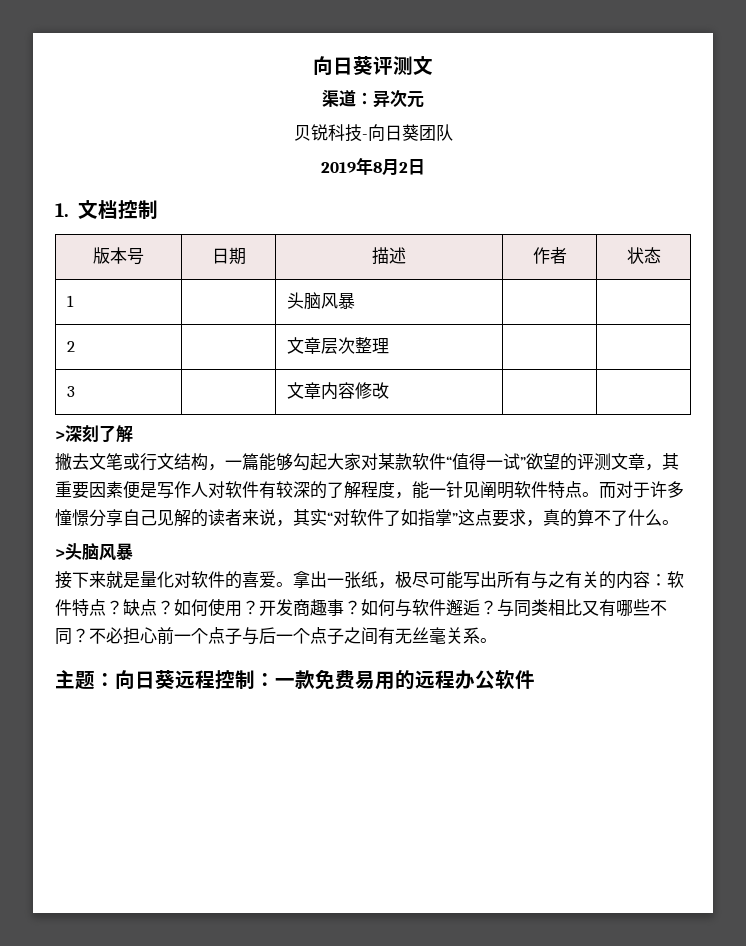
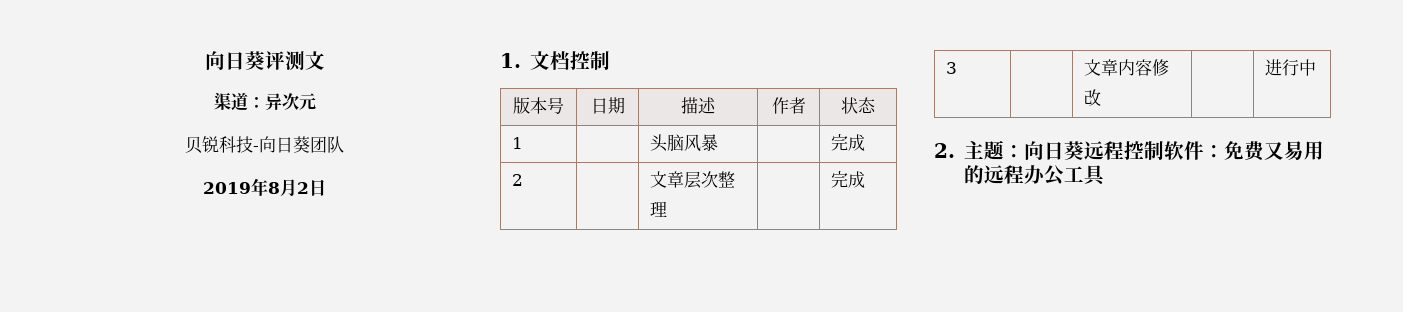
- 1 | | 头脑风暴 | |
+ 1 | | 头脑风暴 | | 完成
- 2 | | 文章层次整理 | |
+ 2 | | 文章层次整理 | | 完成
- 3 | | 文章内容修改 | |
- >深刻了解
- 撇去文笔或行文结构，一篇能够勾起大家对某款软件“值得一试”欲望的评测文章，其重要因素便是写作人对软件有较深的了解程度，能一针见阐明软件特点。而对于许多憧憬分享自己见解的读者来说，其实“对软件了如指掌”这点要求，真的算不了什么。
- >头脑风暴
- 接下来就是量化对软件的喜爱。拿出一张纸，极尽可能写出所有与之有关的内容：软件特点？缺点？如何使用？开发商趣事？如何与软件邂逅？与同类相比又有哪些不同？不必担心前一个点子与后一个点子之间有无丝毫关系。
- 主题：向日葵远程控制：一款免费易用的远程办公软件
+ 3 | | 文章内容修改 | | 进行中
+ 2.主题：向日葵远程控制软件：免费又易用的远程办公工具

